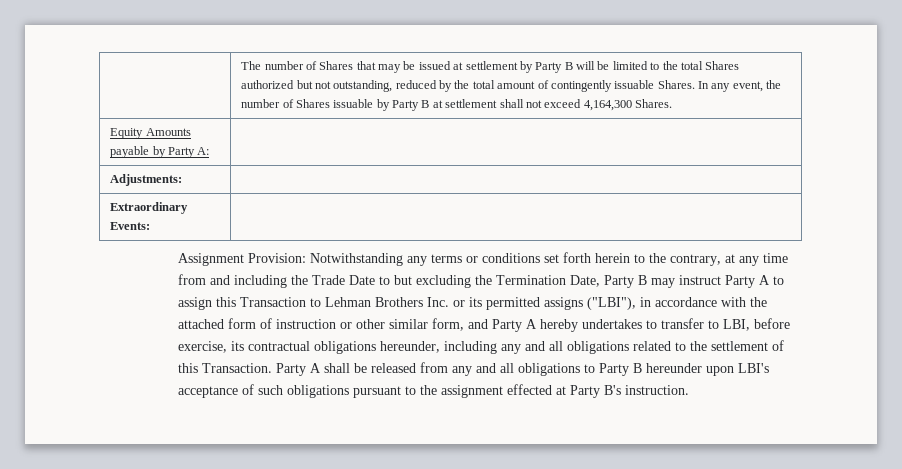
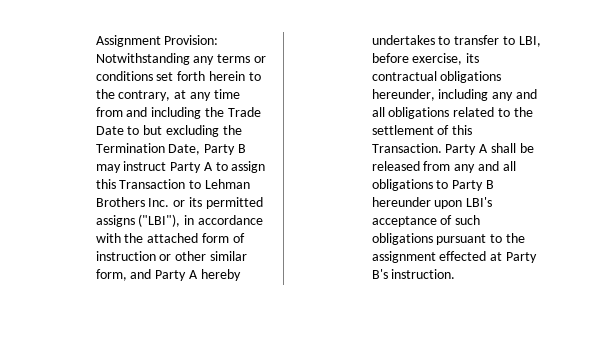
- The number of Shares that may be issued at settlement by Party B will be limited to the total Shares authorized but not outstanding, reduced by the total amount of contingently issuable Shares. In any event, the number of Shares issuable by Party B at settlement shall not exceed 4,164,300 Shares.
- Equity Amounts payable by Party A: |
- Adjustments: |
- Extraordinary Events: |

